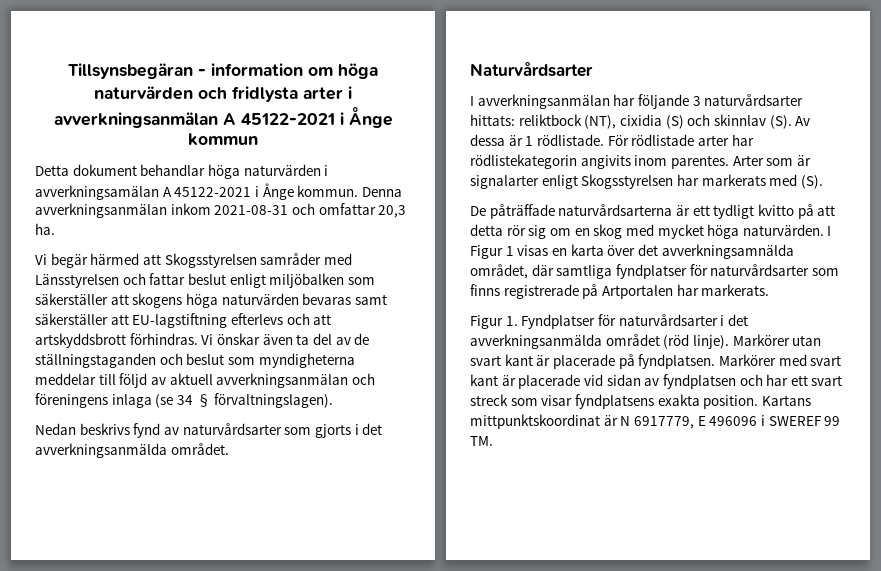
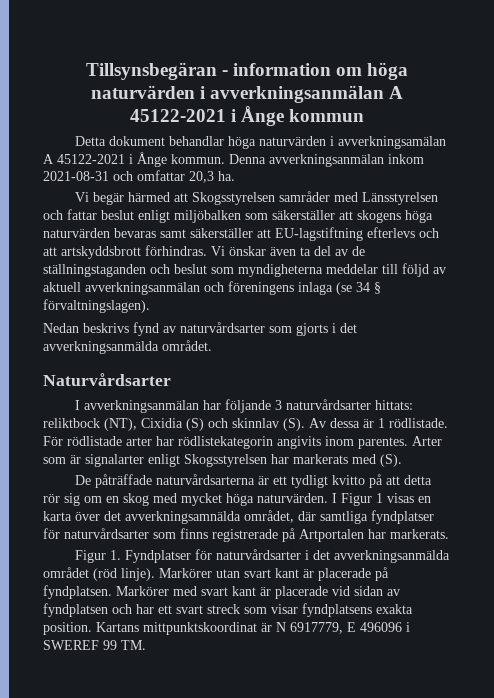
- Tillsynsbegäran - information om höga naturvärden och fridlysta arter i avverkningsanmälan A 45122-2021 i Ånge kommun
+ Tillsynsbegäran - information om höga naturvärden i avverkningsanmälan A 45122-2021 i Ånge kommun
- I avverkningsanmälan har följande 3 naturvårdsarter hittats: reliktbock (NT), cixidia (S) och skinnlav (S). Av dessa är 1 rödlistade.
+ I avverkningsanmälan har följande 3 naturvårdsarter hittats: reliktbock (NT), Cixidia (S) och skinnlav (S). Av dessa är 1 rödlistade.

